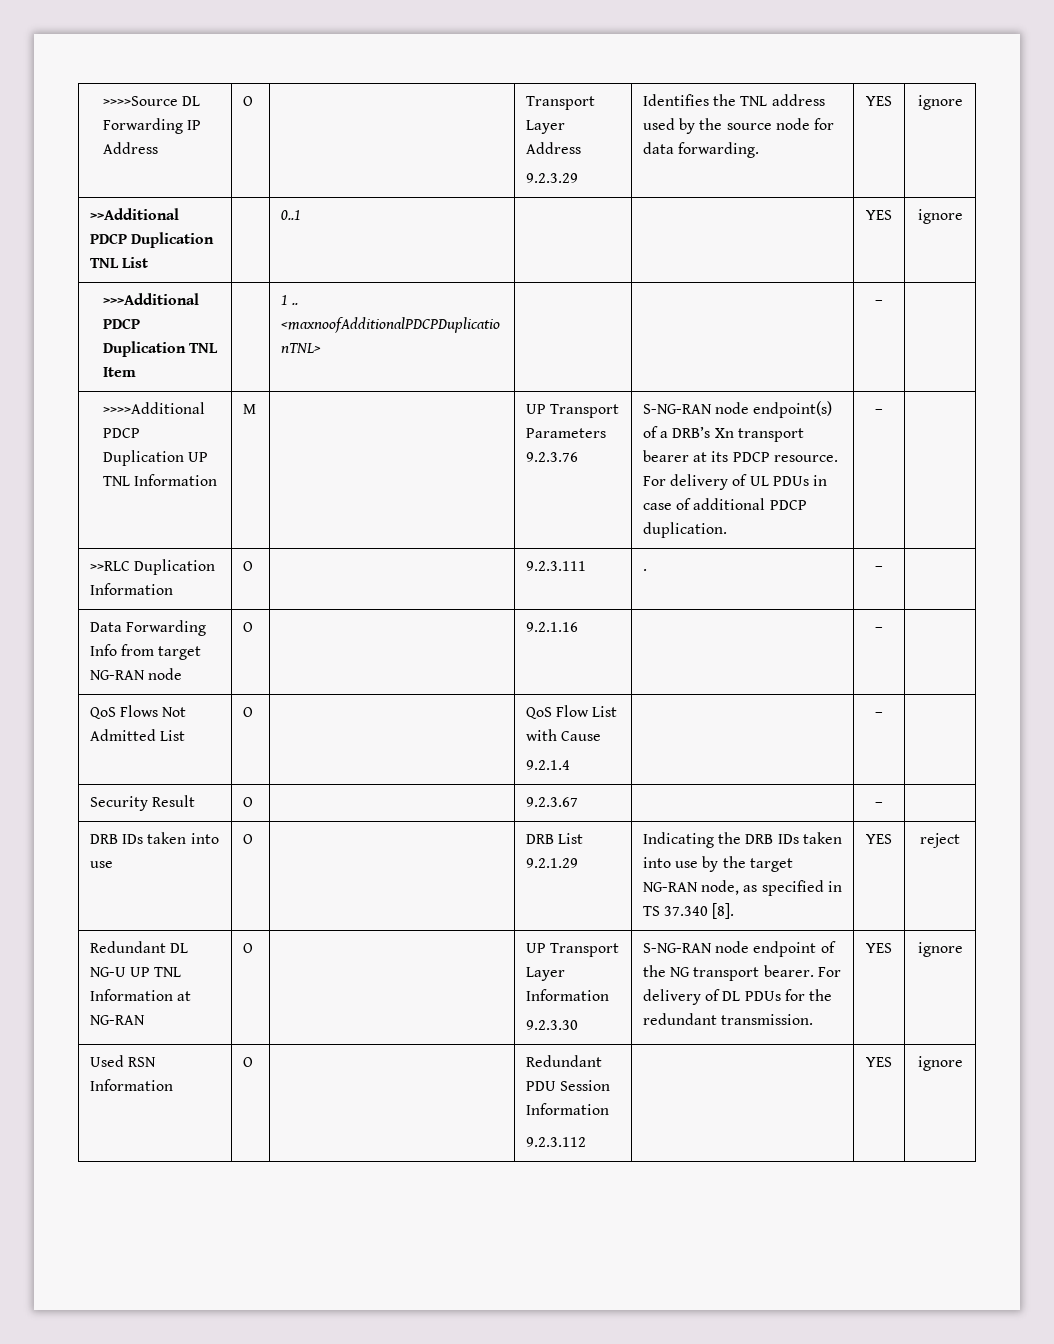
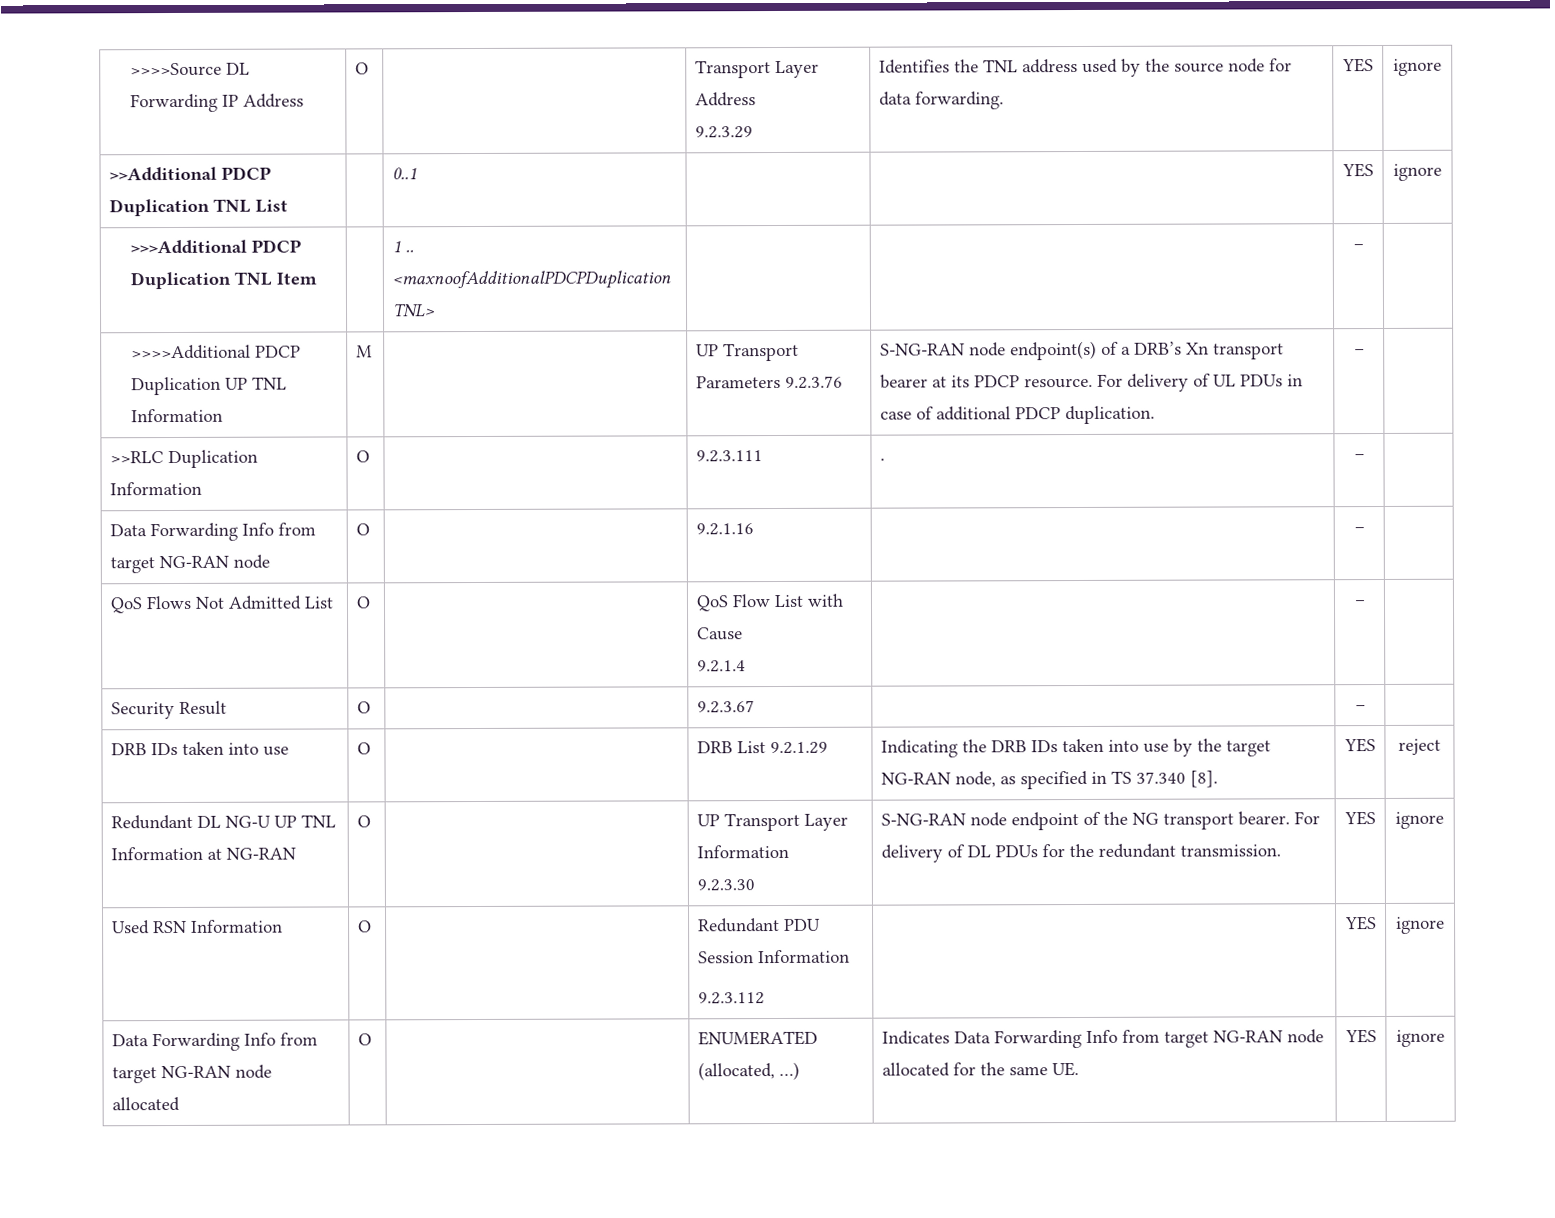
+ Data Forwarding Info from target NG-RAN node allocated | O | | ENUMERATED (allocated, …) | Indicates Data Forwarding Info from target NG-RAN node allocated for the same UE. | YES | ignore

